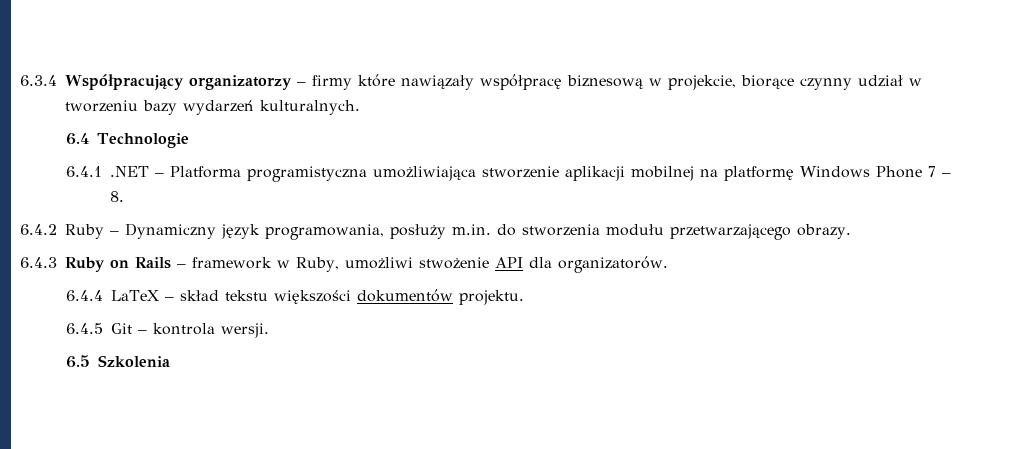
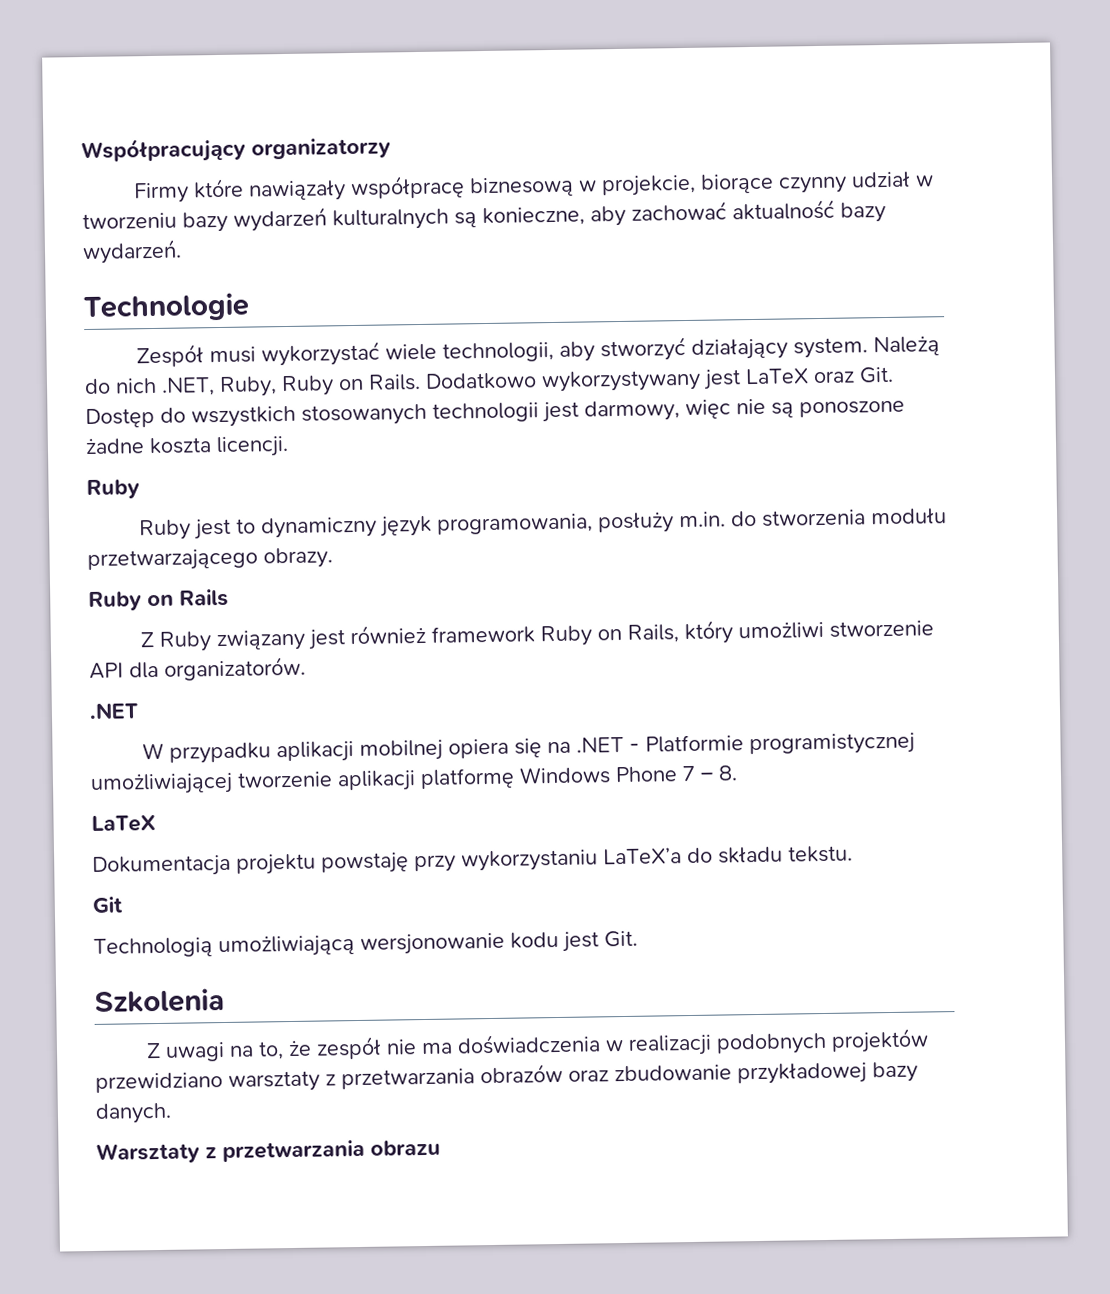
- 6.3.4 Współpracujący organizatorzy – firmy które nawiązały współpracę biznesową w projekcie, biorące czynny udział w tworzeniu bazy wydarzeń kulturalnych.
- 6.4 Technologie
- 6.4.1 .NET – Platforma programistyczna umożliwiająca stworzenie aplikacji mobilnej na platformę Windows Phone 7 – 8.
- 6.4.2 Ruby – Dynamiczny język programowania, posłuży m.in. do stworzenia modułu przetwarzającego obrazy.
+ Współpracujący organizatorzy
+ Firmy które nawiązały współpracę biznesową w projekcie, biorące czynny udział w tworzeniu bazy wydarzeń kulturalnych są konieczne, aby zachować aktualność bazy wydarzeń.
+ Technologie
+ Zespół musi wykorzystać wiele technologii, aby stworzyć działający system. Należą do nich .NET, Ruby, Ruby on Rails. Dodatkowo wykorzystywany jest LaTeX oraz Git. Dostęp do wszystkich stosowanych technologii jest darmowy, więc nie są ponoszone żadne koszta licencji.
+ Ruby
+ Ruby jest to dynamiczny język programowania, posłuży m.in. do stworzenia modułu przetwarzającego obrazy.
- 6.4.3 Ruby on Rails – framework w Ruby, umożliwi stwożenie API dla organizatorów.
- 6.4.4 LaTeX – skład tekstu większości dokumentów projektu.
- 6.4.5 Git – kontrola wersji.
- 6.5 Szkolenia
+ Ruby on Rails
+ Z Ruby związany jest również framework Ruby on Rails, który umożliwi stworzenie API dla organizatorów.
+ .NET
+ W przypadku aplikacji mobilnej opiera się na .NET - Platformie programistycznej umożliwiającej tworzenie aplikacji platformę Windows Phone 7 – 8.
+ LaTeX
+ Dokumentacja projektu powstaję przy wykorzystaniu LaTeX’a do składu tekstu.
+ Git
+ Technologią umożliwiającą wersjonowanie kodu jest Git.
+ Szkolenia
+ Z uwagi na to, że zespół nie ma doświadczenia w realizacji podobnych projektów przewidziano warsztaty z przetwarzania obrazów oraz zbudowanie przykładowej bazy danych.
+ Warsztaty z przetwarzania obrazu

